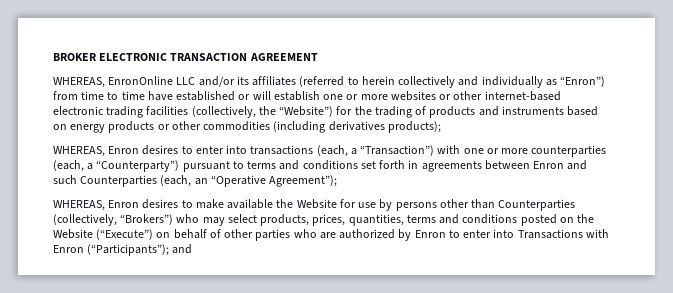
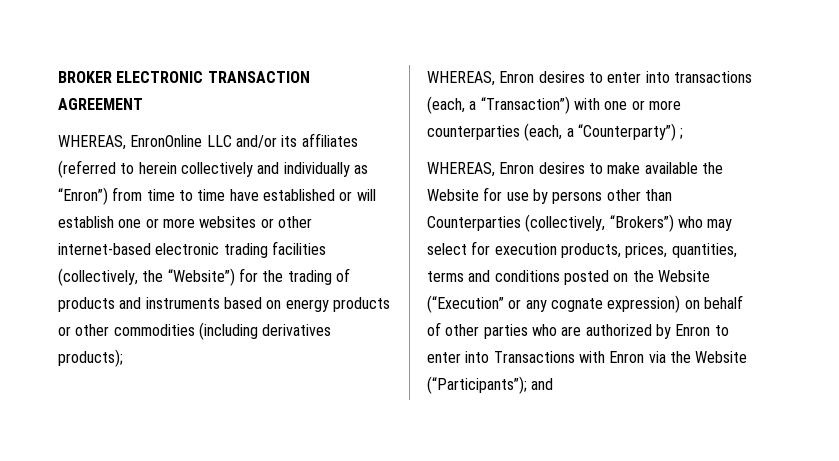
- WHEREAS, Enron desires to enter into transactions (each, a “Transaction”) with one or more counterparties (each, a “Counterparty”) pursuant to terms and conditions set forth in agreements between Enron and such Counterparties (each, an “Operative Agreement”);
+ WHEREAS, Enron desires to enter into transactions (each, a “Transaction”) with one or more counterparties (each, a “Counterparty”) ;
- WHEREAS, Enron desires to make available the Website for use by persons other than Counterparties (collectively, “Brokers”) who may select products, prices, quantities, terms and conditions posted on the Website (“Execute”) on behalf of other parties who are authorized by Enron to enter into Transactions with Enron (“Participants”); and
+ WHEREAS, Enron desires to make available the Website for use by persons other than Counterparties (collectively, “Brokers”) who may select for execution products, prices, quantities, terms and conditions posted on the Website (“Execution” or any cognate expression) on behalf of other parties who are authorized by Enron to enter into Transactions with Enron via the Website (“Participants”); and

